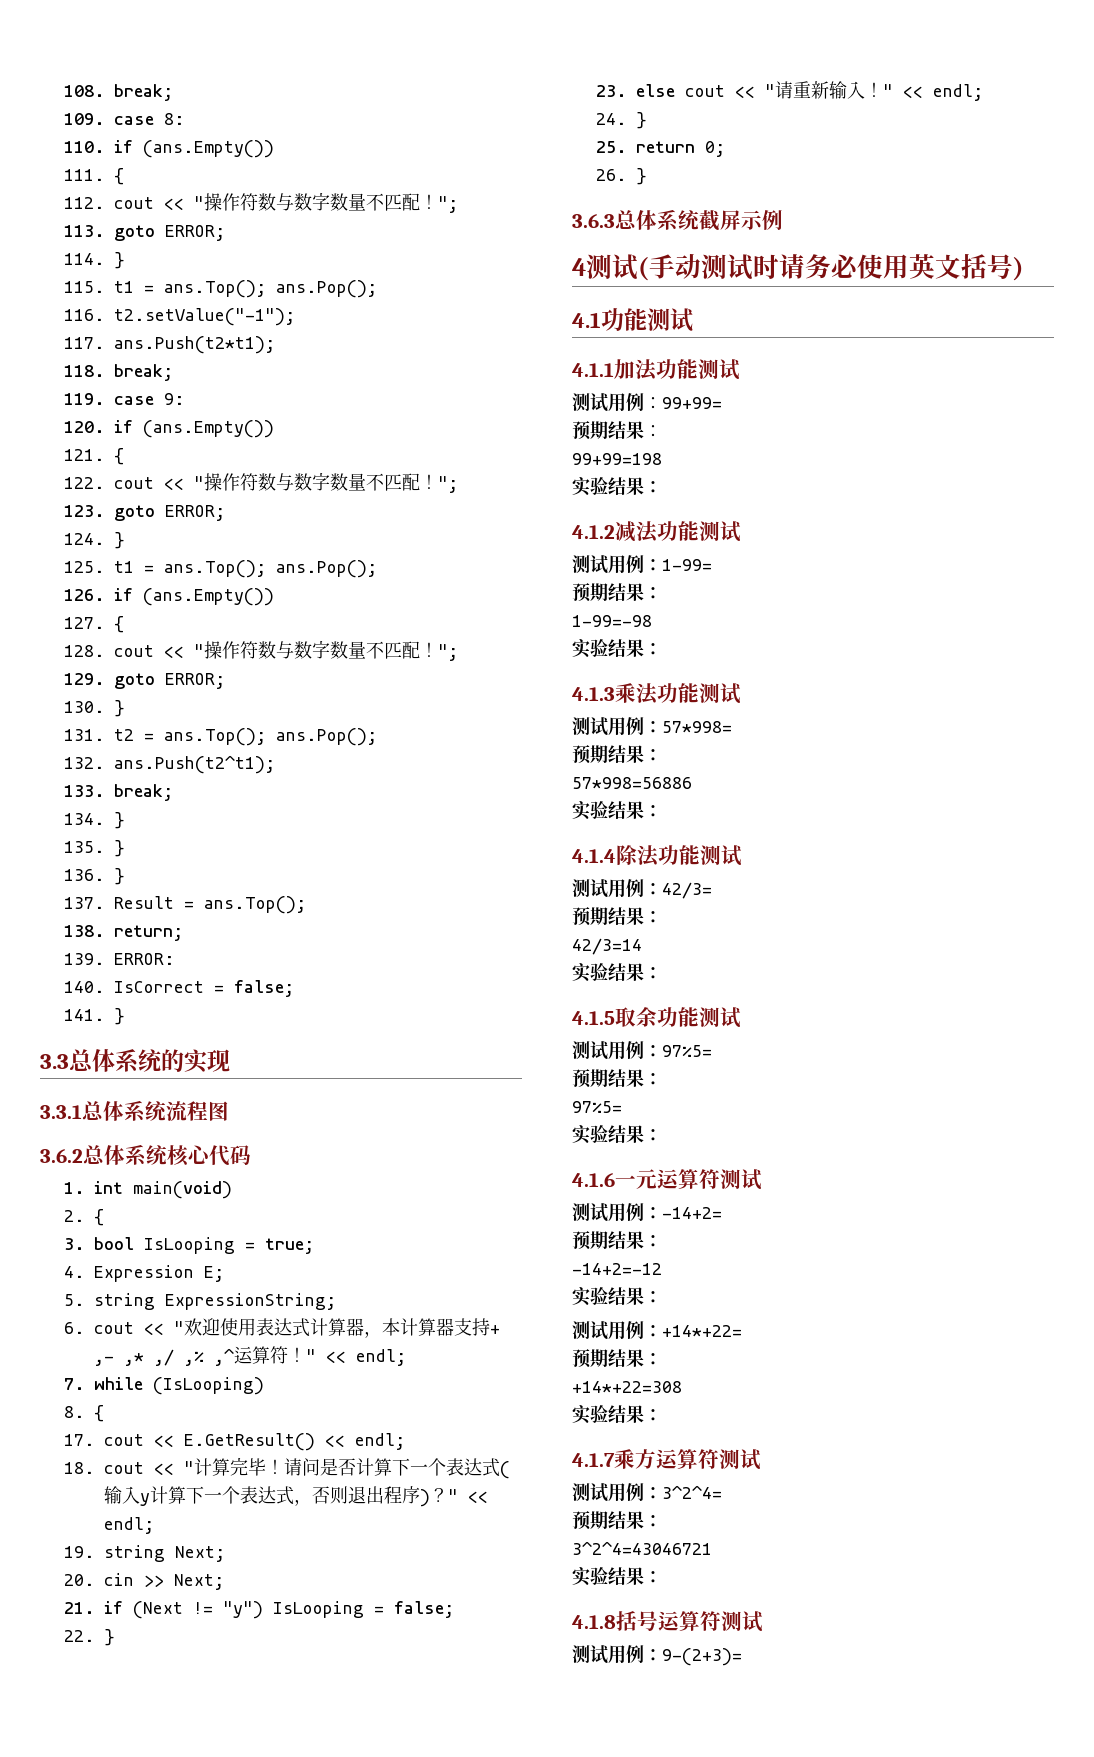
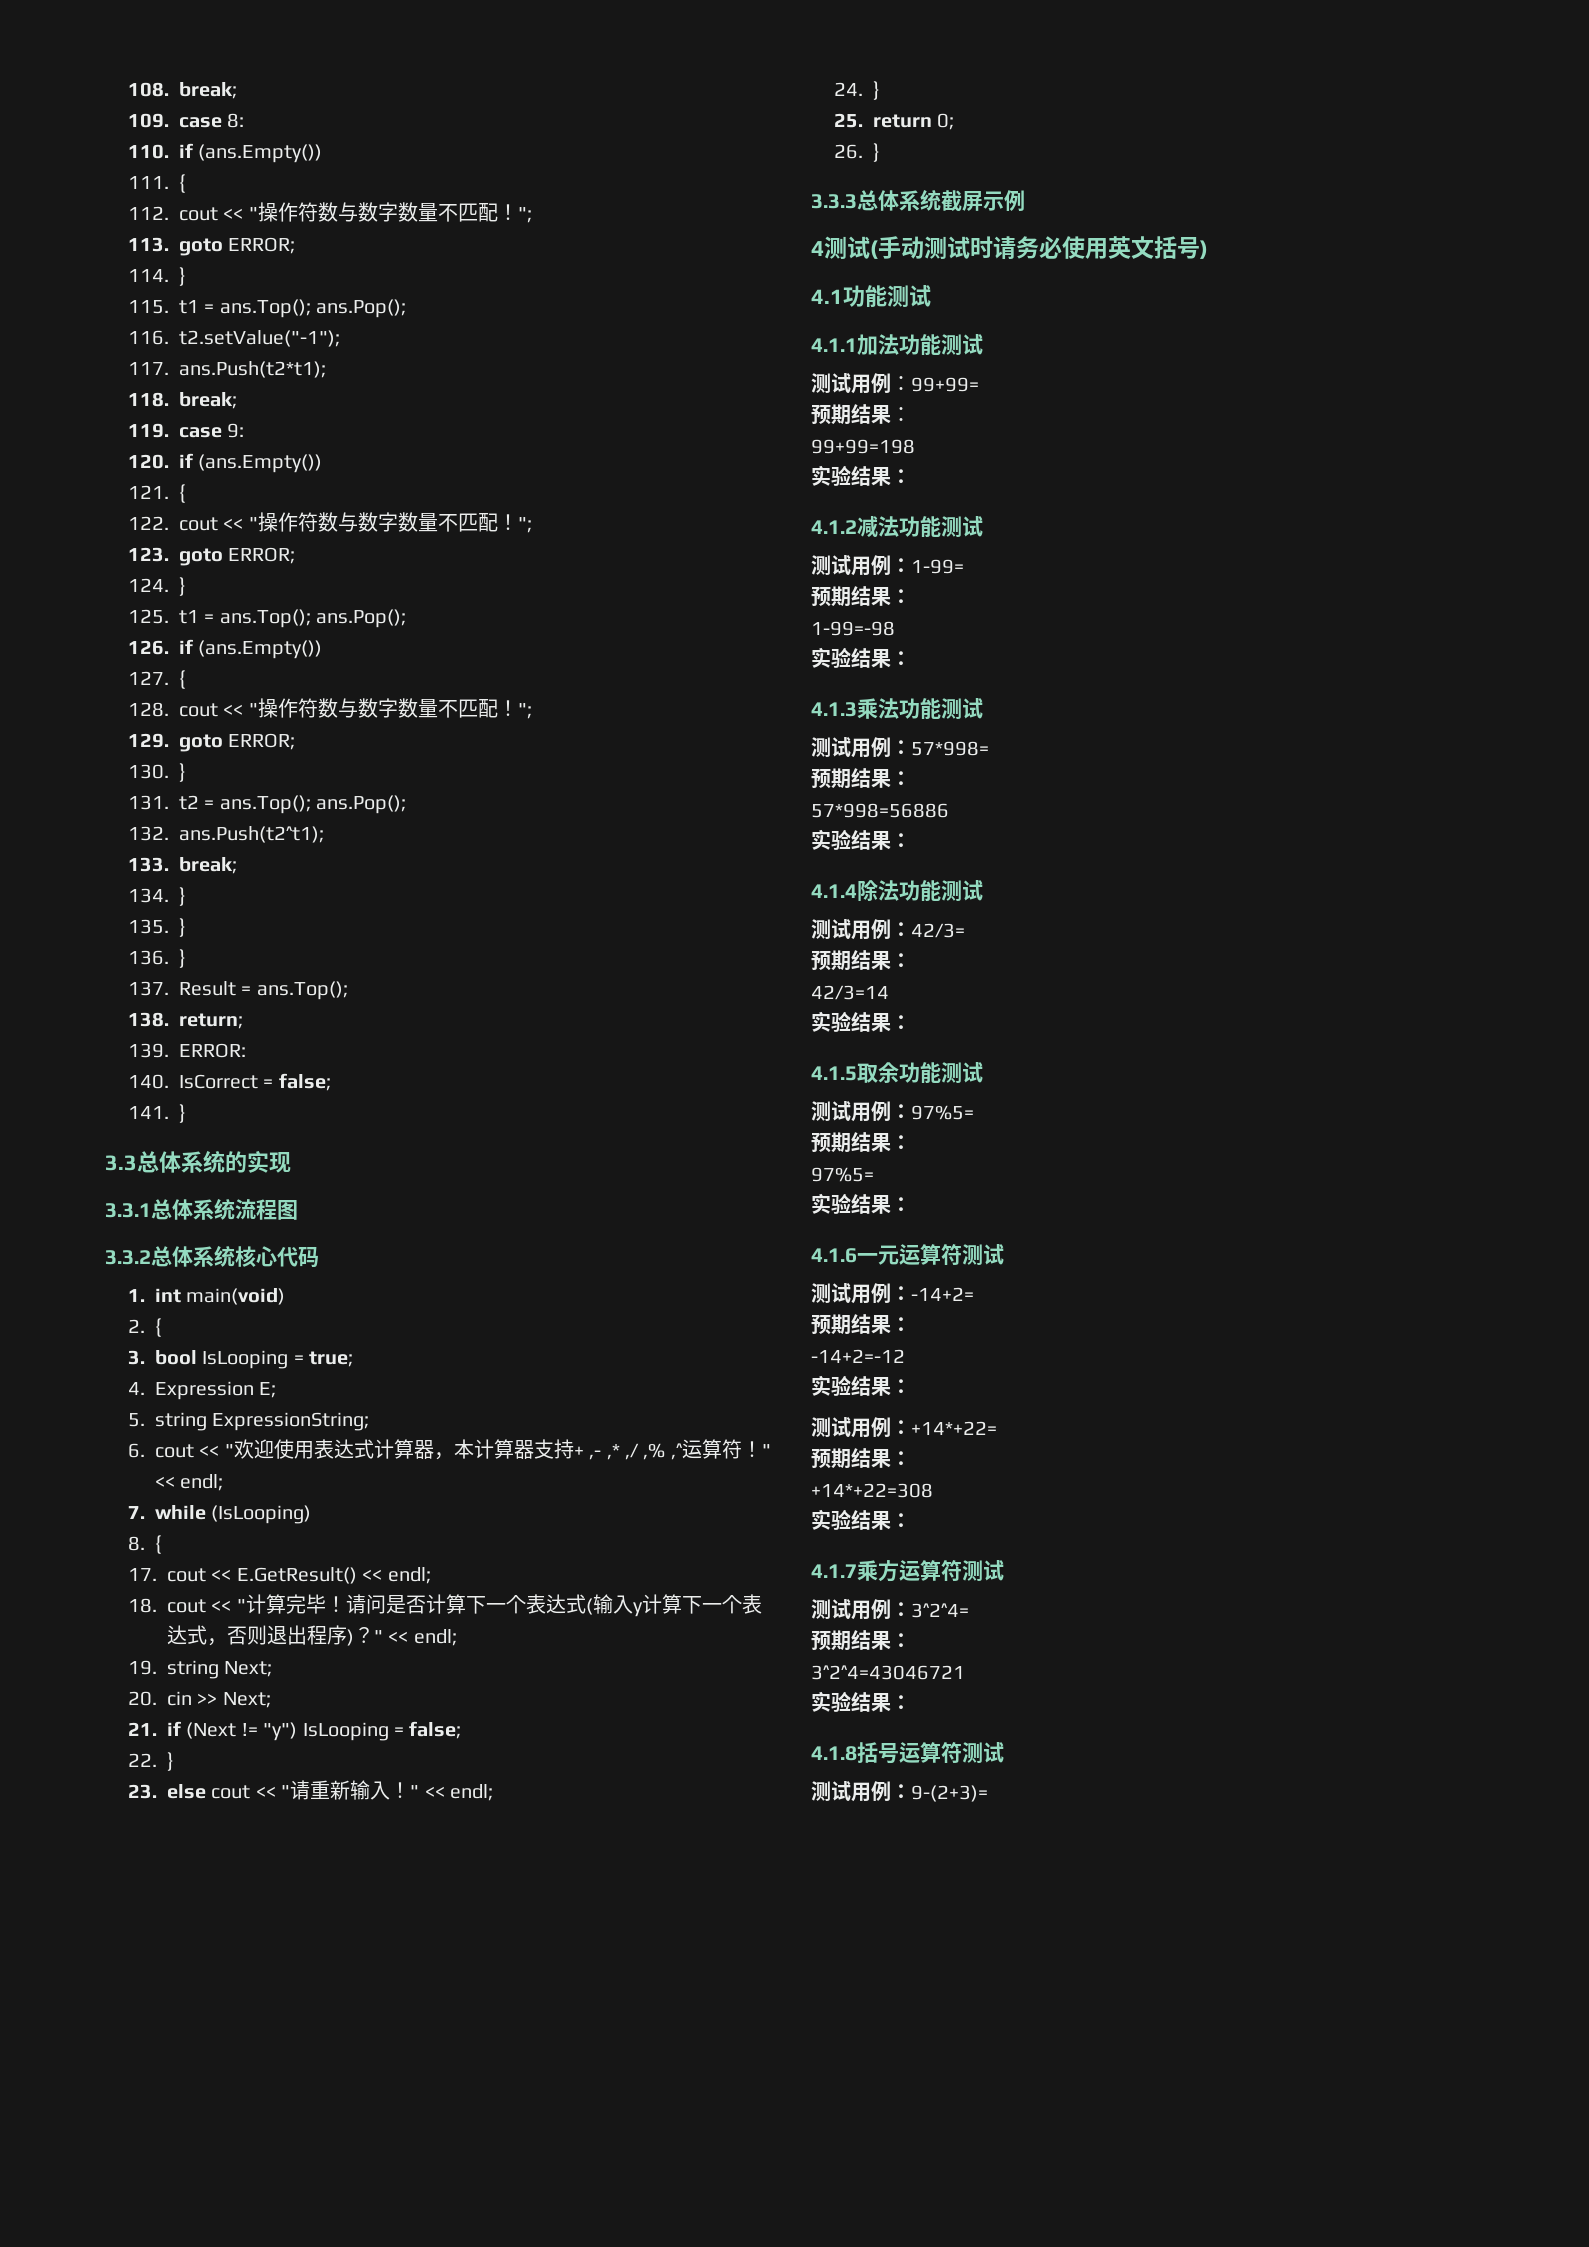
- 3.6.2总体系统核心代码
+ 3.3.2总体系统核心代码
- 3.6.3总体系统截屏示例
+ 3.3.3总体系统截屏示例

